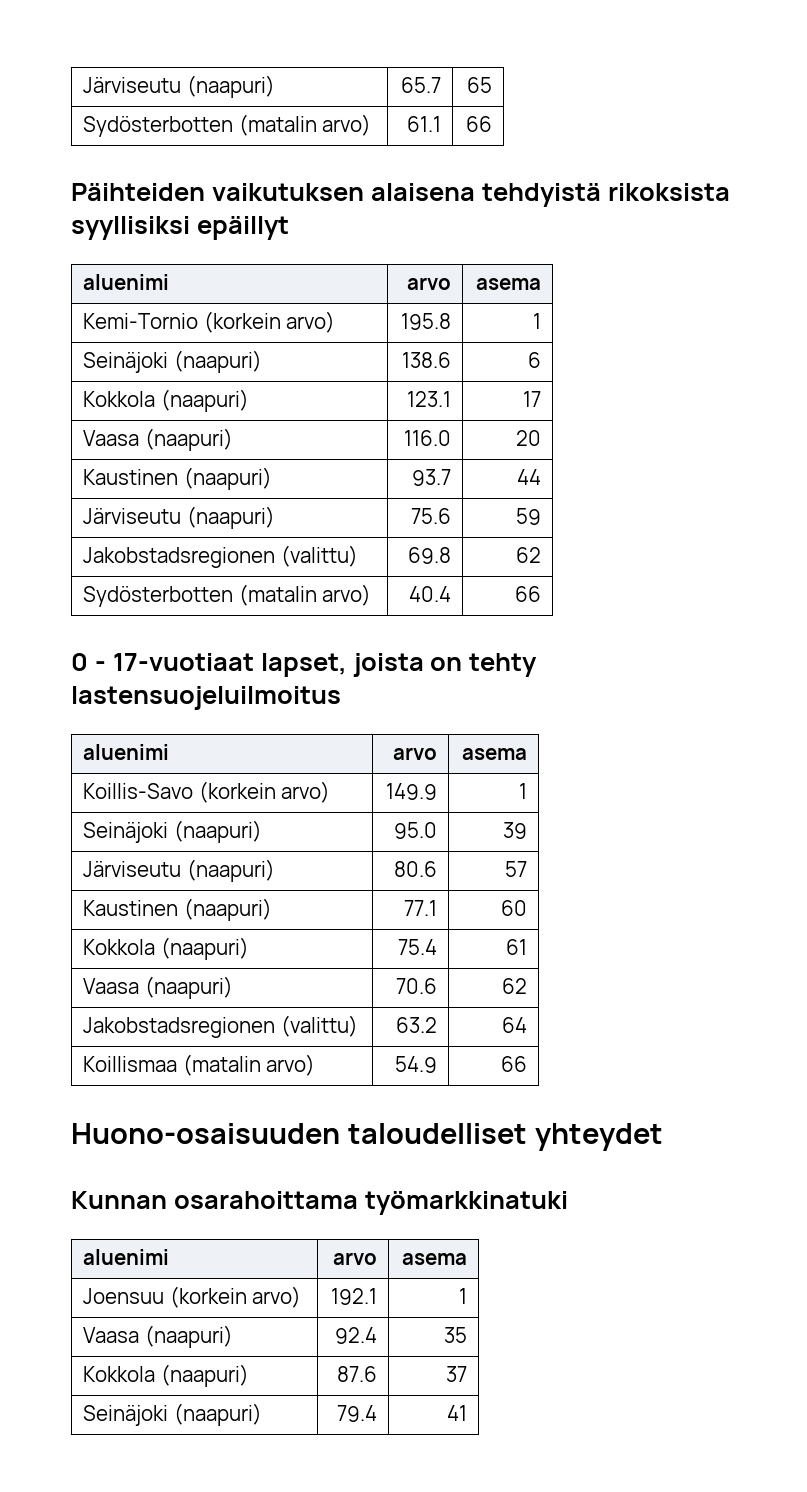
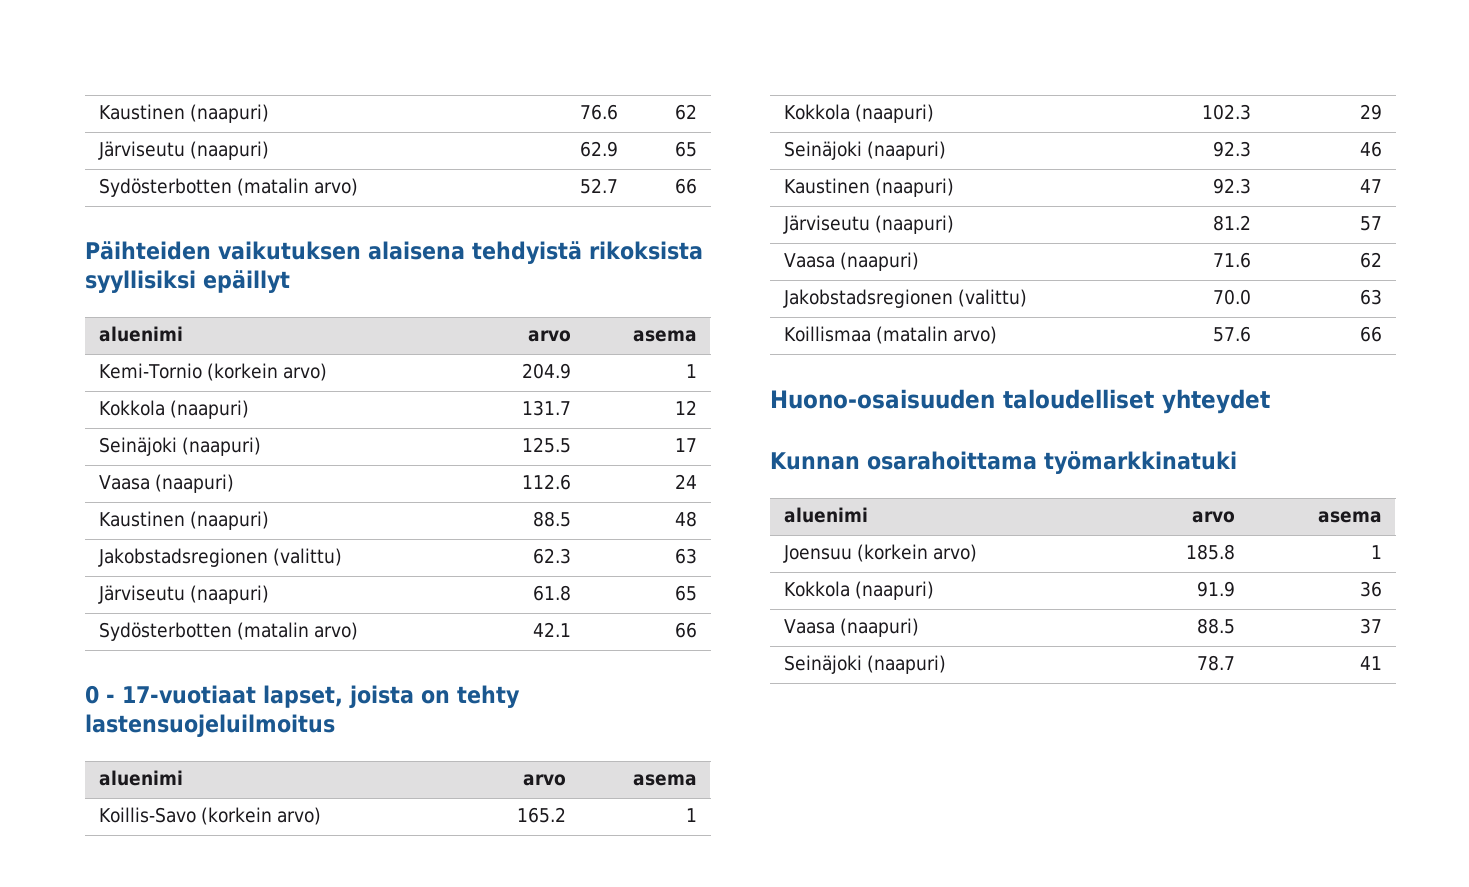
- Järviseutu (naapuri) | 65.7 | 65
- Sydösterbotten (matalin arvo) | 61.1 | 66
+ Kaustinen (naapuri) | 76.6 | 62
+ Järviseutu (naapuri) | 62.9 | 65
+ Sydösterbotten (matalin arvo) | 52.7 | 66
- Kemi-Tornio (korkein arvo) | 195.8 | 1
- Seinäjoki (naapuri) | 138.6 | 6
- Kokkola (naapuri) | 123.1 | 17
+ Kemi-Tornio (korkein arvo) | 204.9 | 1
+ Kokkola (naapuri) | 131.7 | 12
+ Seinäjoki (naapuri) | 125.5 | 17
- Vaasa (naapuri) | 116.0 | 20
- Kaustinen (naapuri) | 93.7 | 44
- Järviseutu (naapuri) | 75.6 | 59
- Jakobstadsregionen (valittu) | 69.8 | 62
- Sydösterbotten (matalin arvo) | 40.4 | 66
+ Vaasa (naapuri) | 112.6 | 24
+ Kaustinen (naapuri) | 88.5 | 48
+ Jakobstadsregionen (valittu) | 62.3 | 63
+ Järviseutu (naapuri) | 61.8 | 65
+ Sydösterbotten (matalin arvo) | 42.1 | 66
- Koillis-Savo (korkein arvo) | 149.9 | 1
- Seinäjoki (naapuri) | 95.0 | 39
- Järviseutu (naapuri) | 80.6 | 57
+ Koillis-Savo (korkein arvo) | 165.2 | 1
+ Kokkola (naapuri) | 102.3 | 29
+ Seinäjoki (naapuri) | 92.3 | 46
+ Kaustinen (naapuri) | 92.3 | 47
+ Järviseutu (naapuri) | 81.2 | 57
- Kaustinen (naapuri) | 77.1 | 60
- Kokkola (naapuri) | 75.4 | 61
- Vaasa (naapuri) | 70.6 | 62
+ Vaasa (naapuri) | 71.6 | 62
- Jakobstadsregionen (valittu) | 63.2 | 64
+ Jakobstadsregionen (valittu) | 70.0 | 63
- Koillismaa (matalin arvo) | 54.9 | 66
+ Koillismaa (matalin arvo) | 57.6 | 66
- Joensuu (korkein arvo) | 192.1 | 1
- Vaasa (naapuri) | 92.4 | 35
- Kokkola (naapuri) | 87.6 | 37
+ Joensuu (korkein arvo) | 185.8 | 1
+ Kokkola (naapuri) | 91.9 | 36
+ Vaasa (naapuri) | 88.5 | 37
- Seinäjoki (naapuri) | 79.4 | 41
+ Seinäjoki (naapuri) | 78.7 | 41

